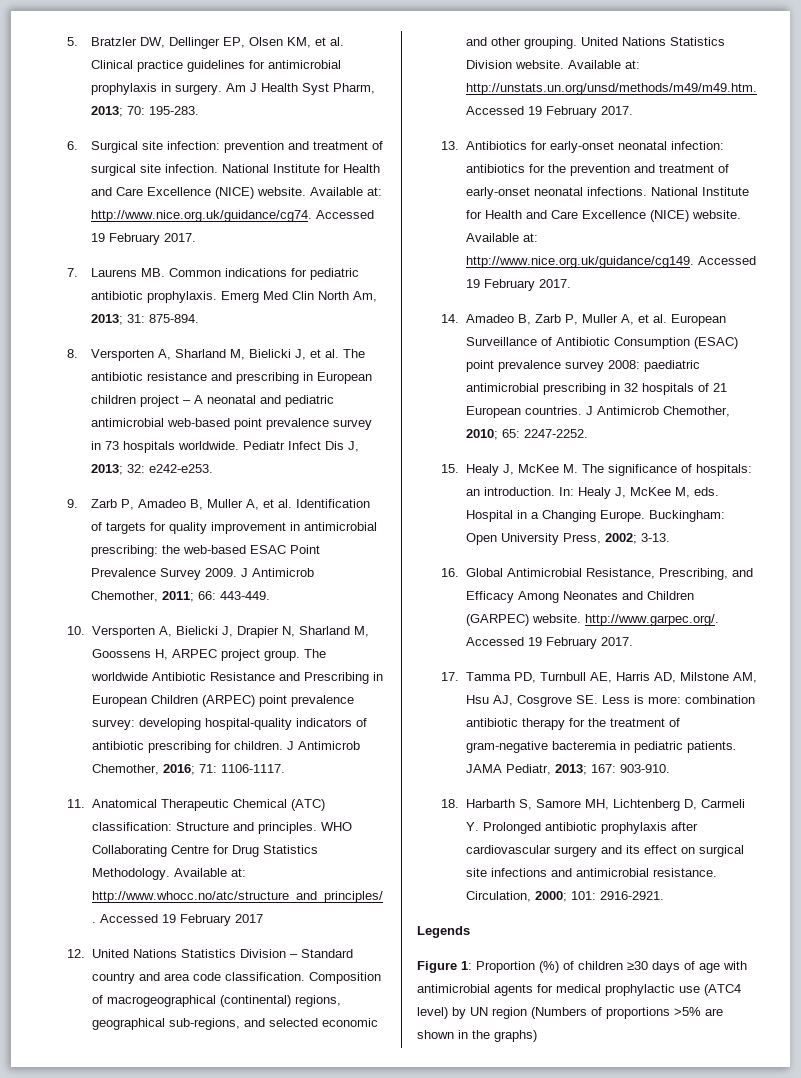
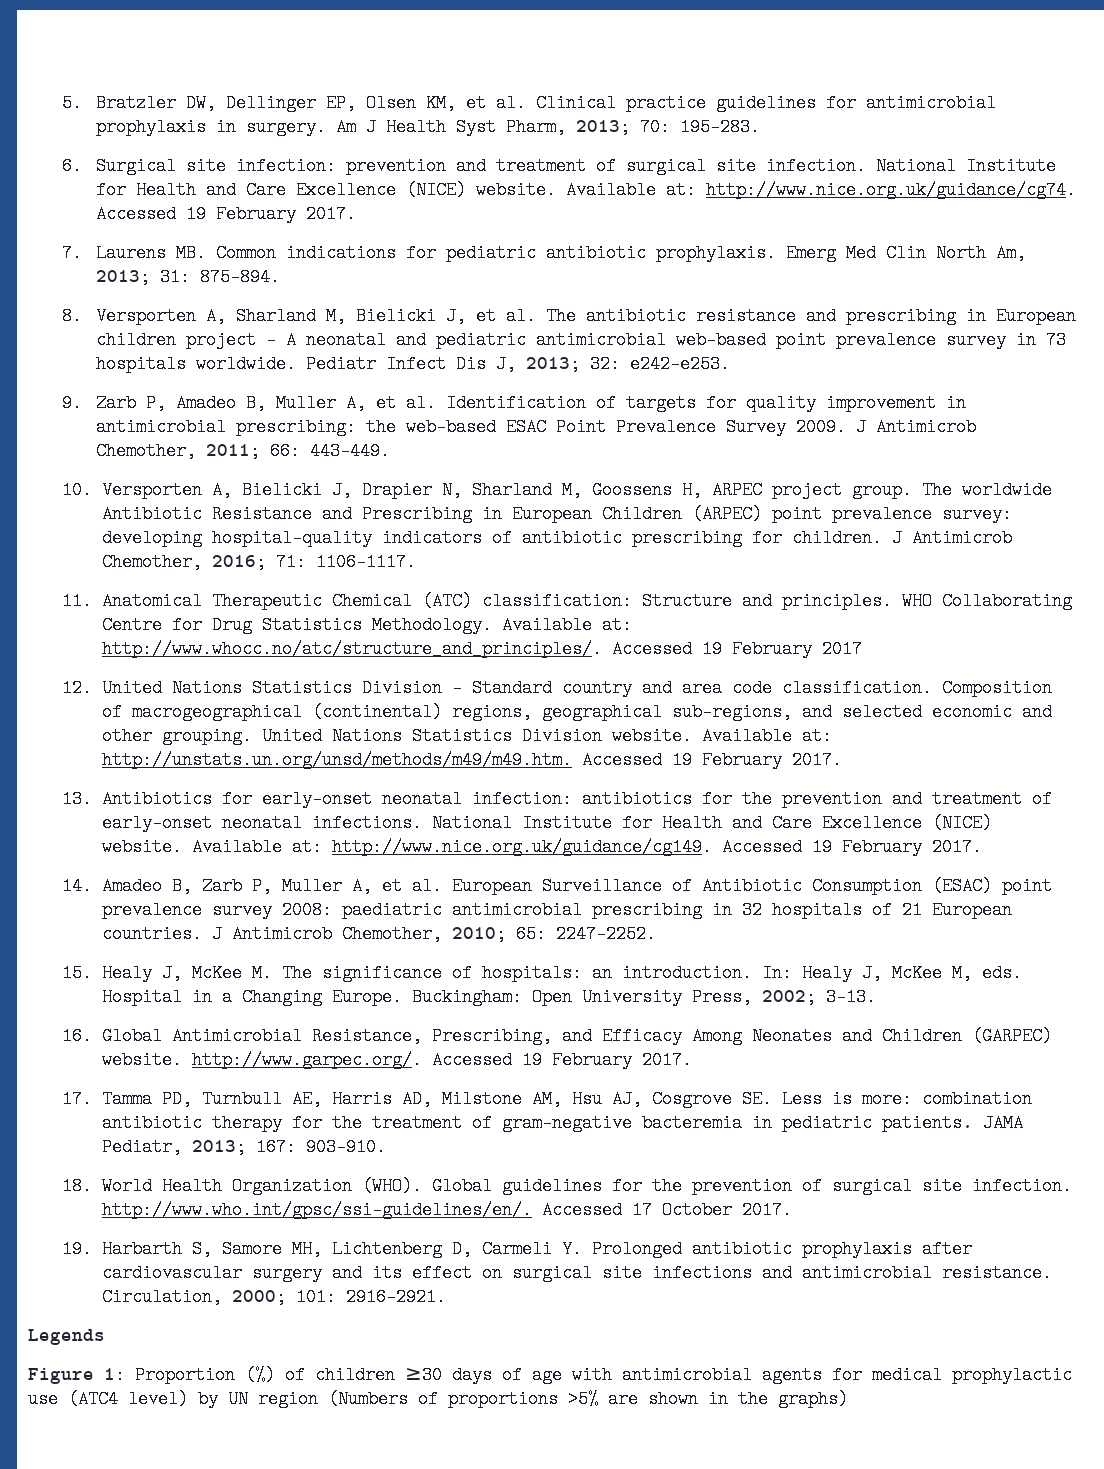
- 18. Harbarth S, Samore MH, Lichtenberg D, Carmeli Y. Prolonged antibiotic prophylaxis after cardiovascular surgery and its effect on surgical site infections and antimicrobial resistance.
+ 18. World Health Organization (WHO). Global guidelines for the prevention of surgical site infection. http://www.who.int/gpsc/ssi-guidelines/en/. Accessed 17 October 2017.
+ 19. Harbarth S, Samore MH, Lichtenberg D, Carmeli Y. Prolonged antibiotic prophylaxis after cardiovascular surgery and its effect on surgical site infections and antimicrobial resistance.

